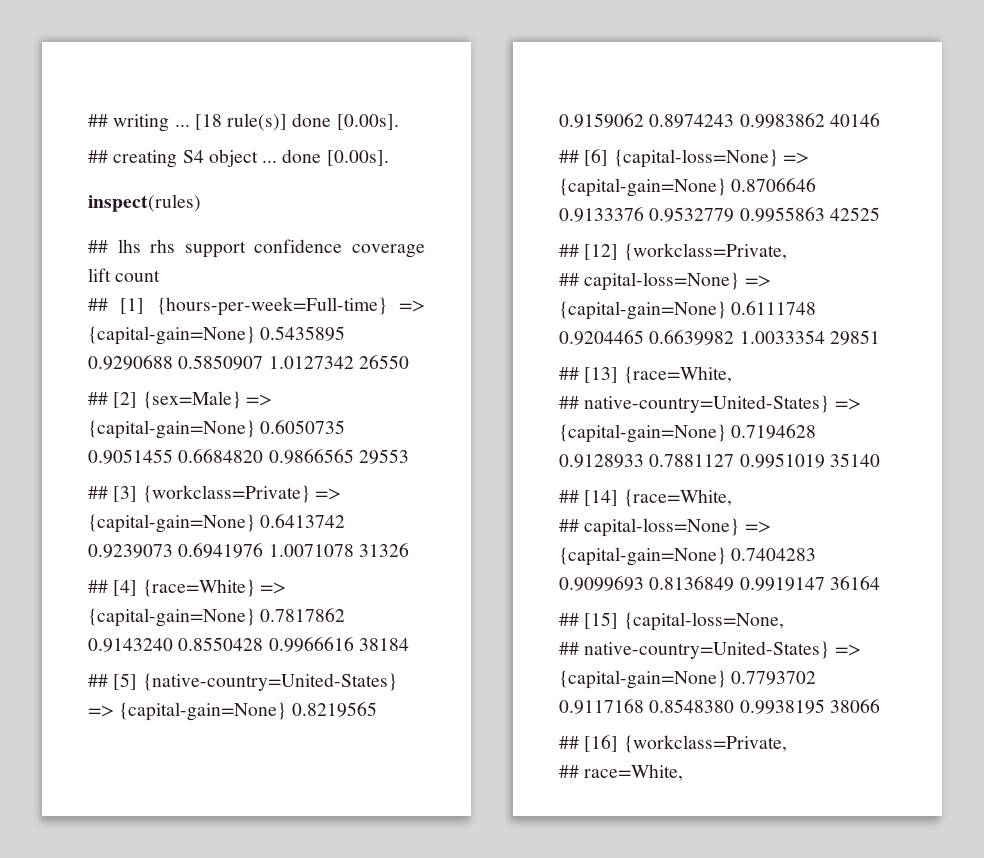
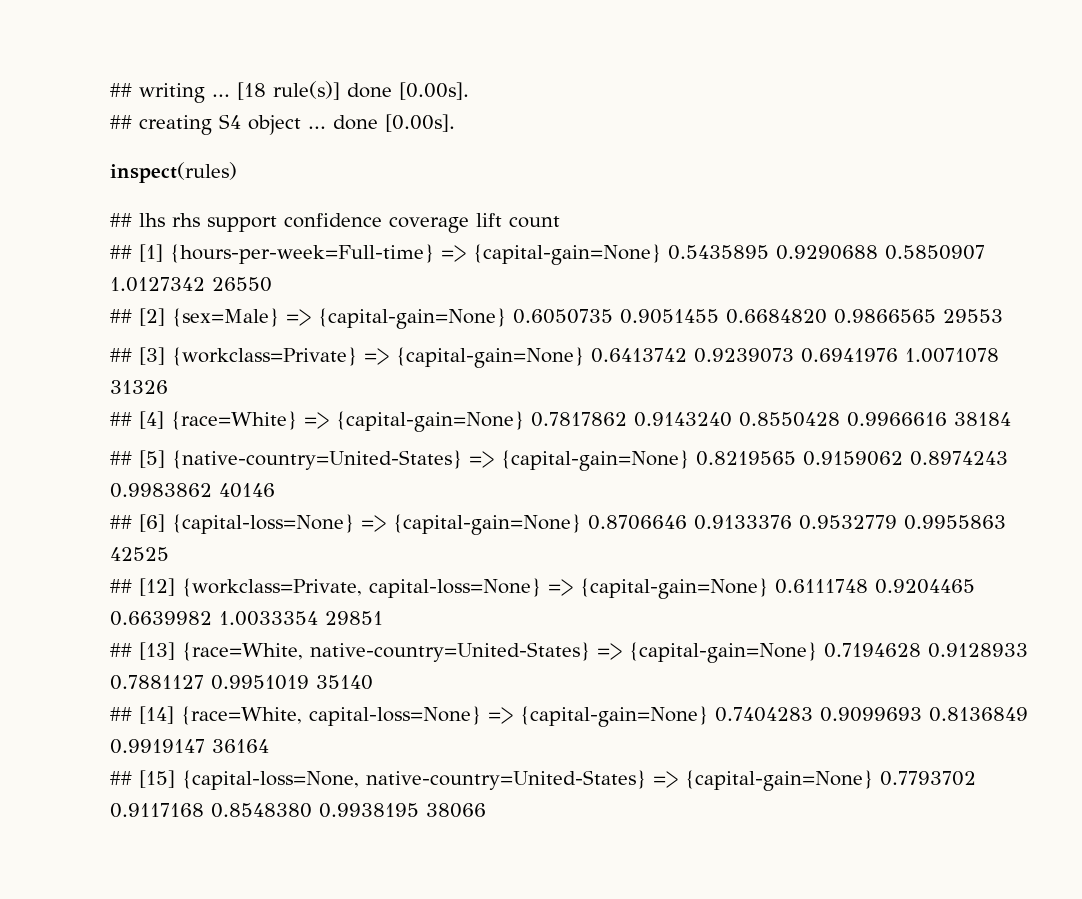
- ## [12] {workclass=Private,
- ## capital-loss=None} => {capital-gain=None} 0.6111748 0.9204465 0.6639982 1.0033354 29851
+ ## [12] {workclass=Private, capital-loss=None} => {capital-gain=None} 0.6111748 0.9204465 0.6639982 1.0033354 29851
- ## [13] {race=White,
- ## native-country=United-States} => {capital-gain=None} 0.7194628 0.9128933 0.7881127 0.9951019 35140
+ ## [13] {race=White, native-country=United-States} => {capital-gain=None} 0.7194628 0.9128933 0.7881127 0.9951019 35140
- ## [14] {race=White,
- ## capital-loss=None} => {capital-gain=None} 0.7404283 0.9099693 0.8136849 0.9919147 36164
+ ## [14] {race=White, capital-loss=None} => {capital-gain=None} 0.7404283 0.9099693 0.8136849 0.9919147 36164
- ## [15] {capital-loss=None,
- ## native-country=United-States} => {capital-gain=None} 0.7793702 0.9117168 0.8548380 0.9938195 38066
+ ## [15] {capital-loss=None, native-country=United-States} => {capital-gain=None} 0.7793702 0.9117168 0.8548380 0.9938195 38066
- ## [16] {workclass=Private,
- ## race=White,

